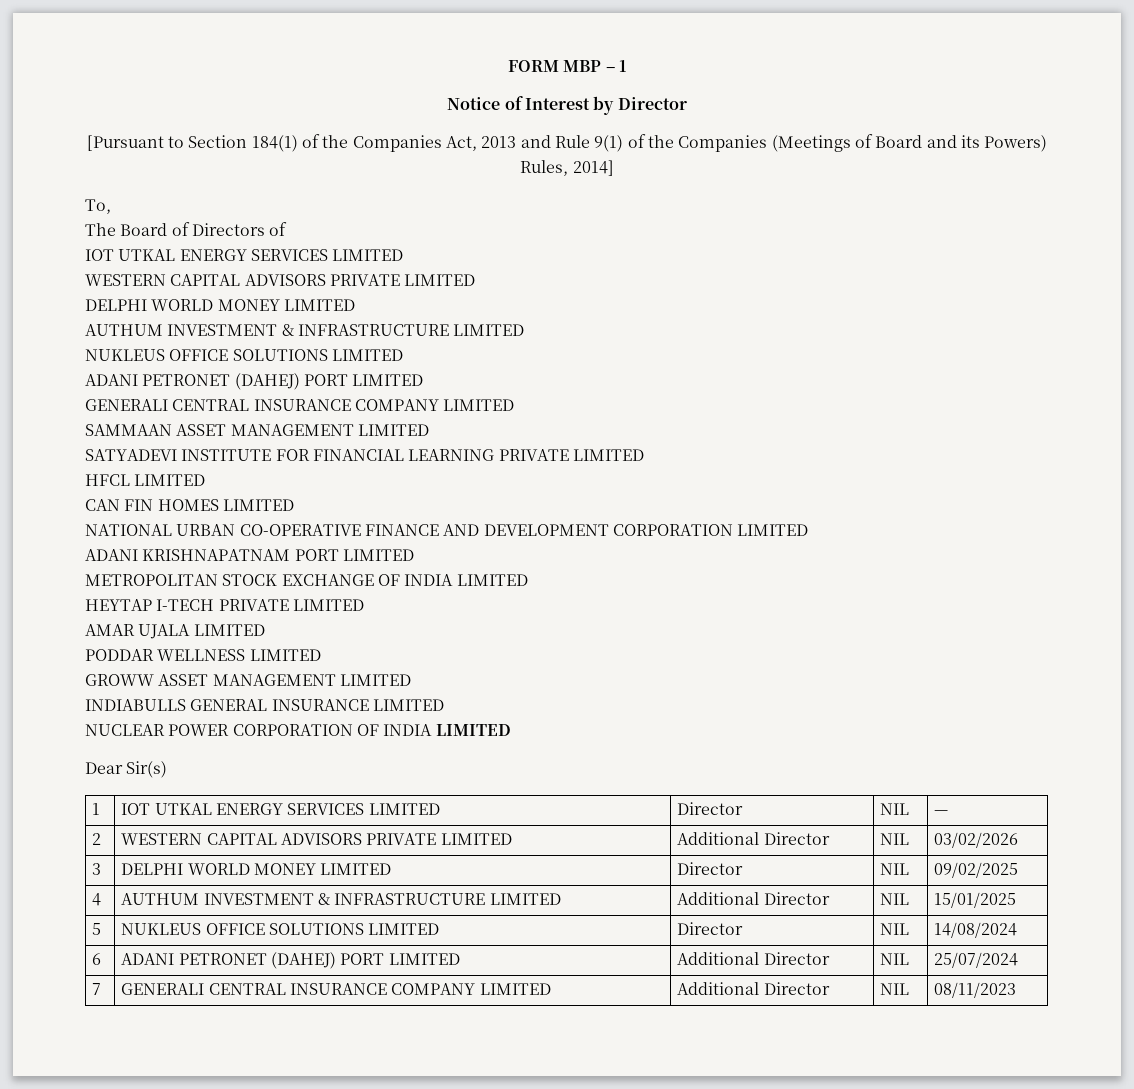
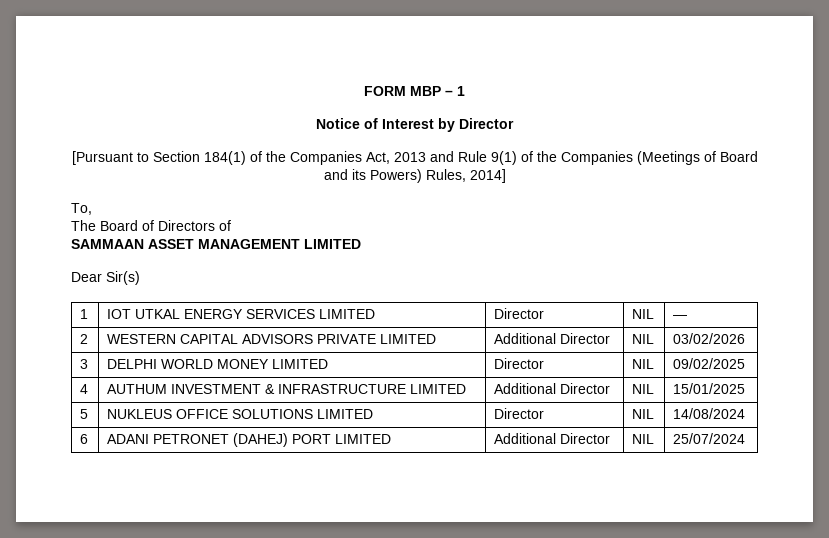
  The Board of Directors of
- IOT UTKAL ENERGY SERVICES LIMITED
- WESTERN CAPITAL ADVISORS PRIVATE LIMITED
- DELPHI WORLD MONEY LIMITED
- AUTHUM INVESTMENT & INFRASTRUCTURE LIMITED
- NUKLEUS OFFICE SOLUTIONS LIMITED
- ADANI PETRONET (DAHEJ) PORT LIMITED
- GENERALI CENTRAL INSURANCE COMPANY LIMITED
  SAMMAAN ASSET MANAGEMENT LIMITED
- SATYADEVI INSTITUTE FOR FINANCIAL LEARNING PRIVATE LIMITED
- HFCL LIMITED
- CAN FIN HOMES LIMITED
- NATIONAL URBAN CO-OPERATIVE FINANCE AND DEVELOPMENT CORPORATION LIMITED
- ADANI KRISHNAPATNAM PORT LIMITED
- METROPOLITAN STOCK EXCHANGE OF INDIA LIMITED
- HEYTAP I-TECH PRIVATE LIMITED
- AMAR UJALA LIMITED
- PODDAR WELLNESS LIMITED
- GROWW ASSET MANAGEMENT LIMITED
- INDIABULLS GENERAL INSURANCE LIMITED
- NUCLEAR POWER CORPORATION OF INDIA LIMITED
- 7 | GENERALI CENTRAL INSURANCE COMPANY LIMITED | Additional Director | NIL | 08/11/2023

